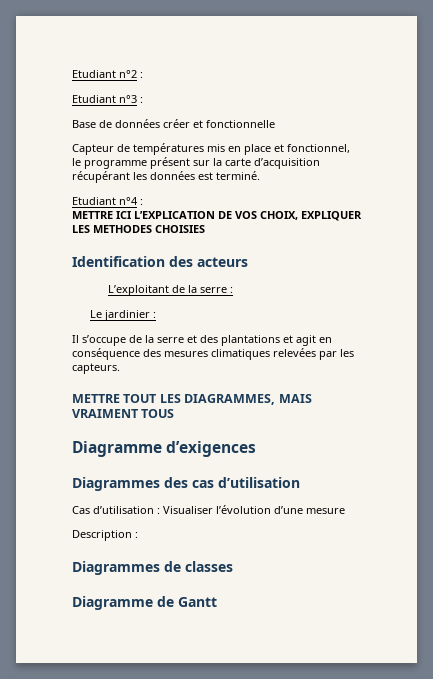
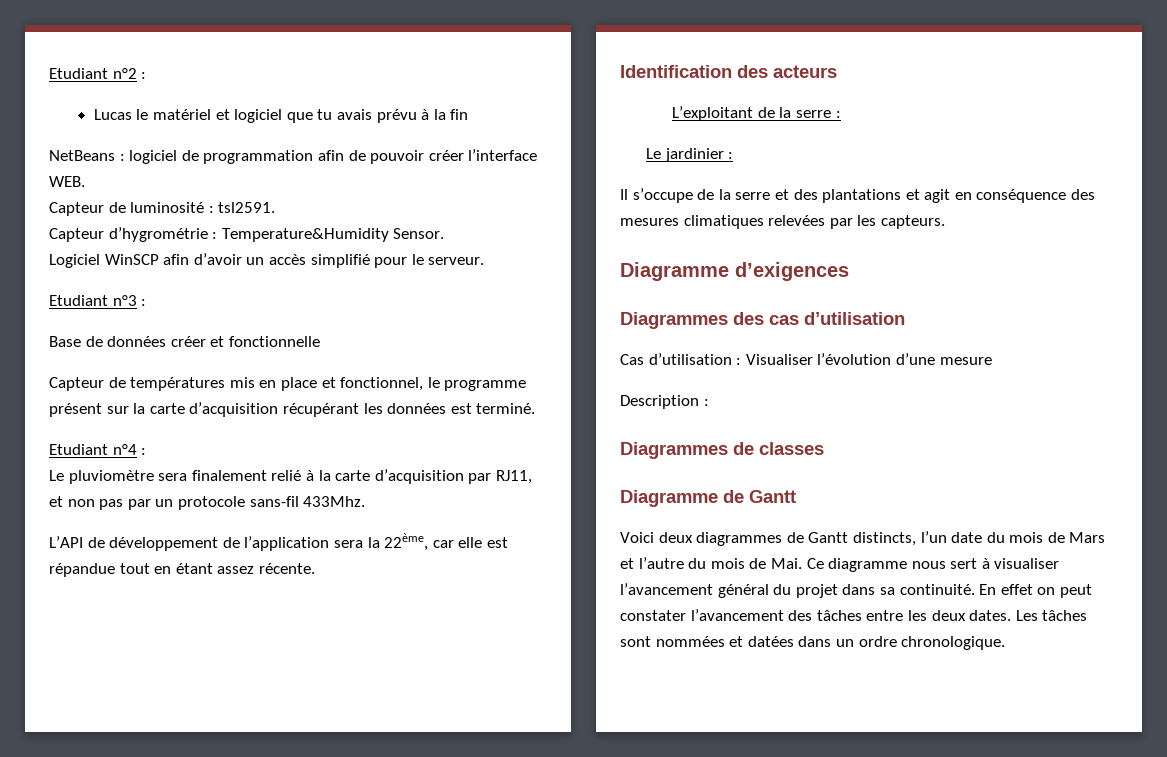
+ Lucas le matériel et logiciel que tu avais prévu à la fin
+ NetBeans : logiciel de programmation afin de pouvoir créer l’interface WEB.
+ Capteur de luminosité : tsl2591.
+ Capteur d’hygrométrie : Temperature&Humidity Sensor.
+ Logiciel WinSCP afin d’avoir un accès simplifié pour le serveur.
- METTRE ICI L’EXPLICATION DE VOS CHOIX, EXPLIQUER LES METHODES CHOISIES
+ Le pluviomètre sera finalement relié à la carte d’acquisition par RJ11, et non pas par un protocole sans-fil 433Mhz.
+ L’API de développement de l’application sera la 22ème, car elle est répandue tout en étant assez récente.
- METTRE TOUT LES DIAGRAMMES, MAIS VRAIMENT TOUS
+ Voici deux diagrammes de Gantt distincts, l’un date du mois de Mars et l’autre du mois de Mai. Ce diagramme nous sert à visualiser l’avancement général du projet dans sa continuité. En effet on peut constater l’avancement des tâches entre les deux dates. Les tâches sont nommées et datées dans un ordre chronologique.

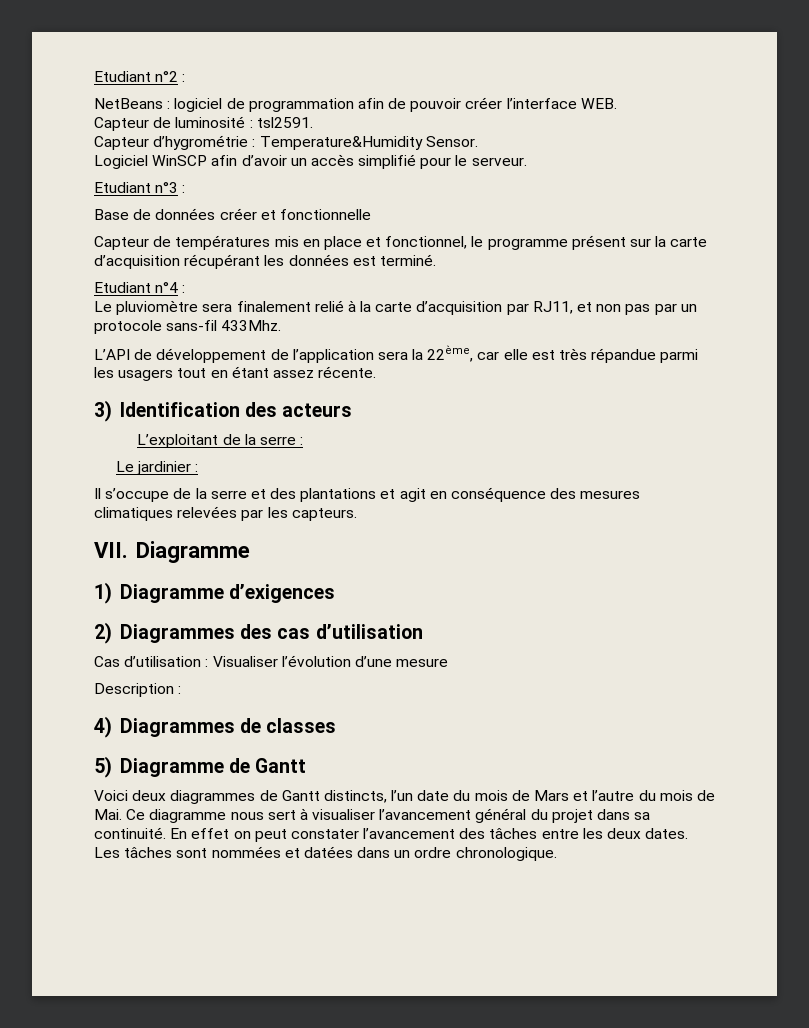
- Lucas le matériel et logiciel que tu avais prévu à la fin
- L’API de développement de l’application sera la 22ème, car elle est répandue tout en étant assez récente.
+ L’API de développement de l’application sera la 22ème, car elle est très répandue parmi les usagers tout en étant assez récente.
- Identification des acteurs
+ 3) Identification des acteurs
- Diagramme d’exigences
+ VII. Diagramme
+ 1) Diagramme d’exigences
- Diagrammes des cas d’utilisation
+ 2) Diagrammes des cas d’utilisation
- Diagrammes de classes
+ 4) Diagrammes de classes
- Diagramme de Gantt
+ 5) Diagramme de Gantt

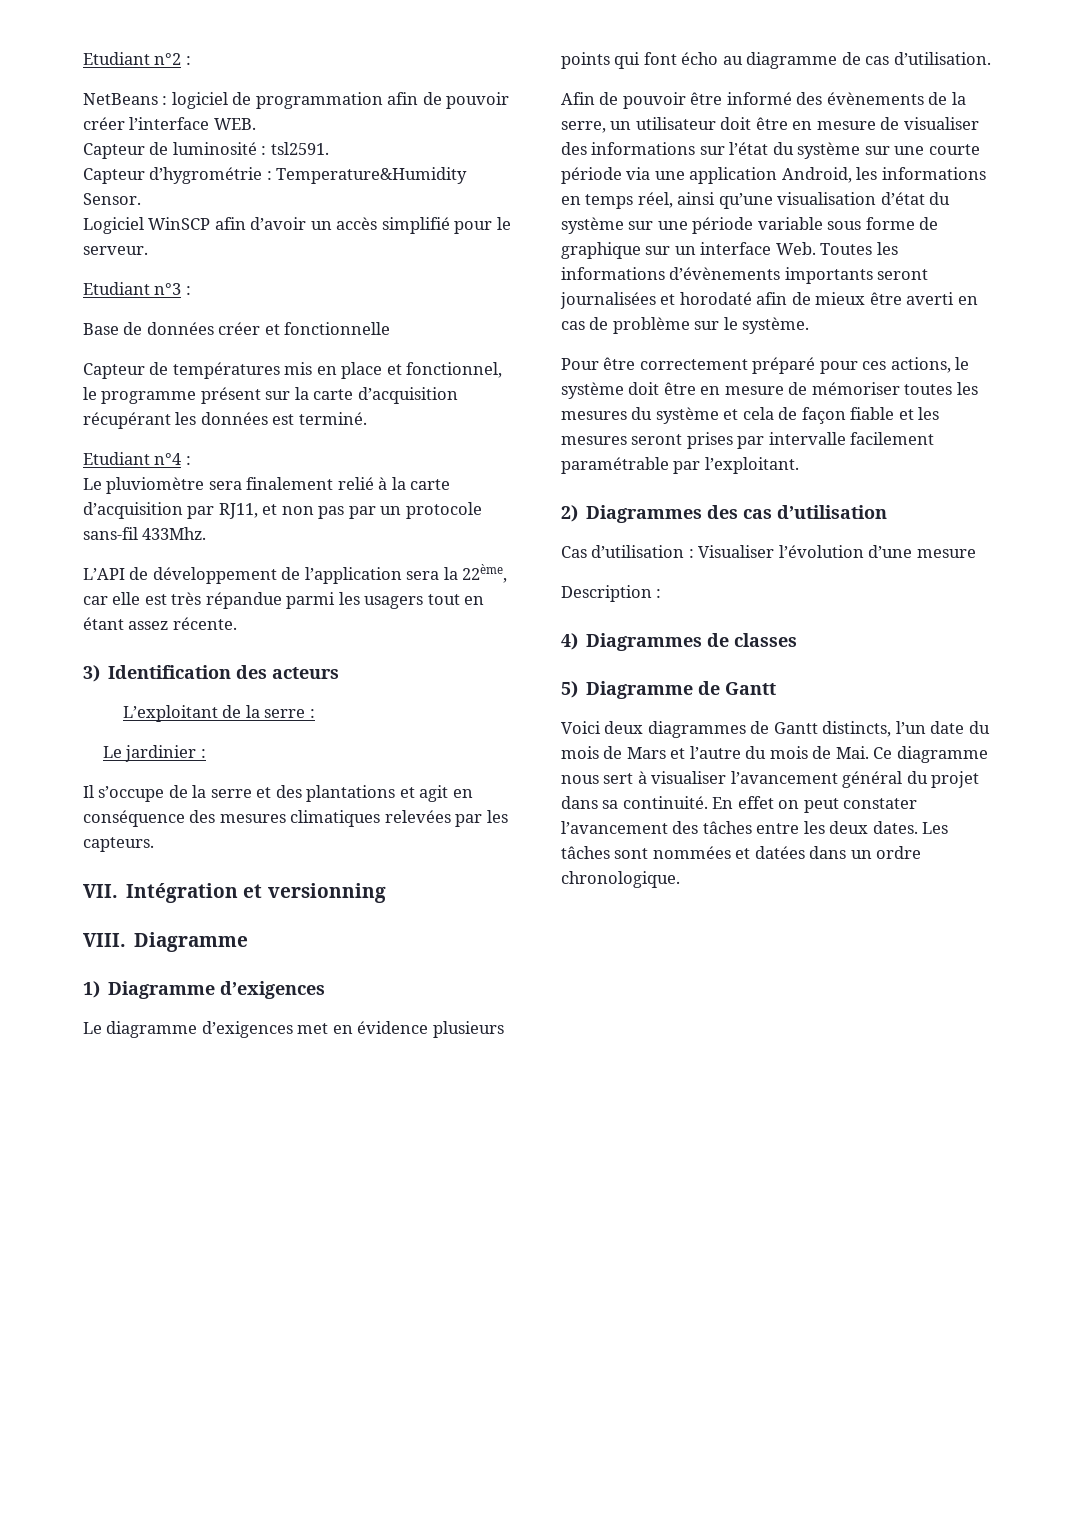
- VII. Diagramme
+ VII. Intégration et versionning
+ VIII. Diagramme
+ Le diagramme d’exigences met en évidence plusieurs points qui font écho au diagramme de cas d’utilisation.
+ Afin de pouvoir être informé des évènements de la serre, un utilisateur doit être en mesure de visualiser des informations sur l’état du système sur une courte période via une application Android, les informations en temps réel, ainsi qu’une visualisation d’état du système sur une période variable sous forme de graphique sur un interface Web. Toutes les informations d’évènements importants seront journalisées et horodaté afin de mieux être averti en cas de problème sur le système.
+ Pour être correctement préparé pour ces actions, le système doit être en mesure de mémoriser toutes les mesures du système et cela de façon fiable et les mesures seront prises par intervalle facilement paramétrable par l’exploitant.

